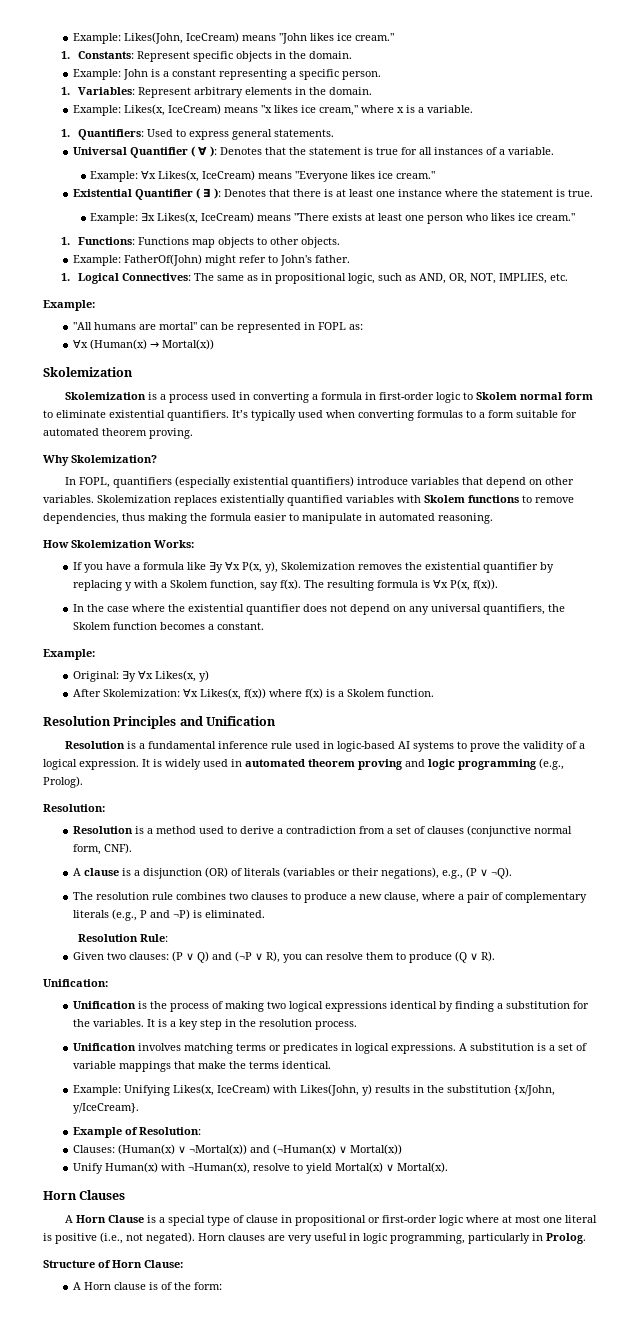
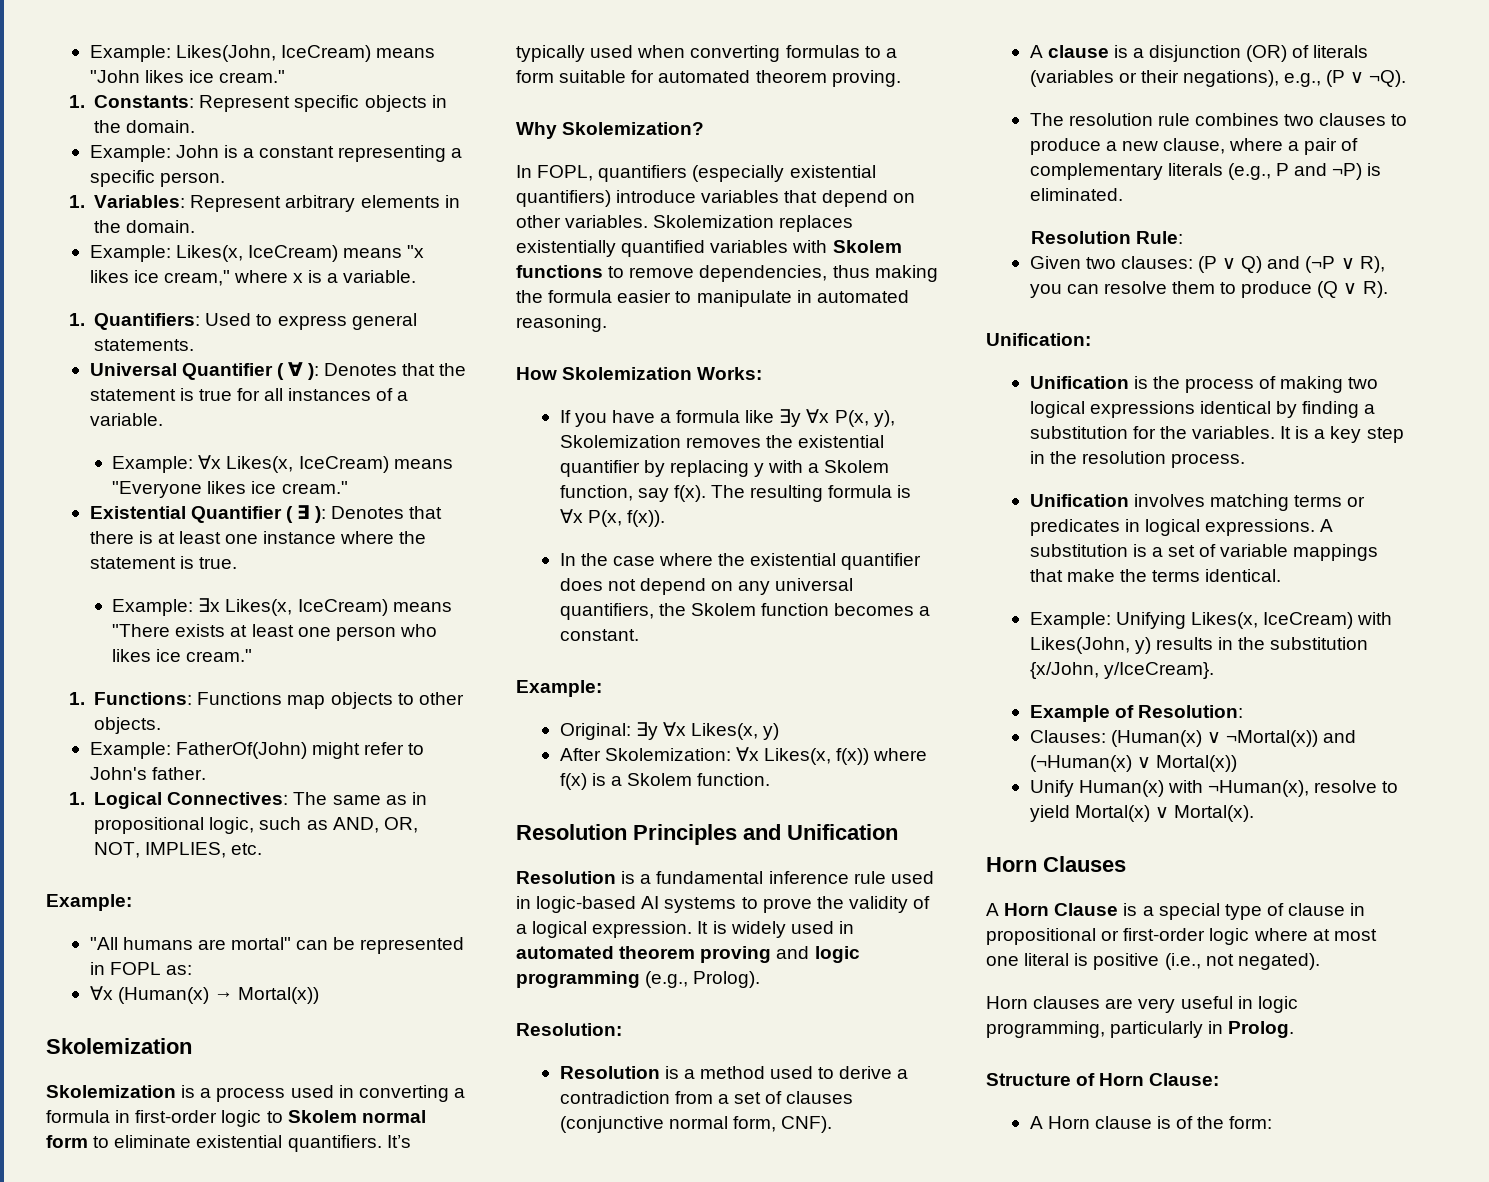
- A Horn Clause is a special type of clause in propositional or first-order logic where at most one literal is positive (i.e., not negated). Horn clauses are very useful in logic programming, particularly in Prolog.
+ A Horn Clause is a special type of clause in propositional or first-order logic where at most one literal is positive (i.e., not negated).
+ Horn clauses are very useful in logic programming, particularly in Prolog.

